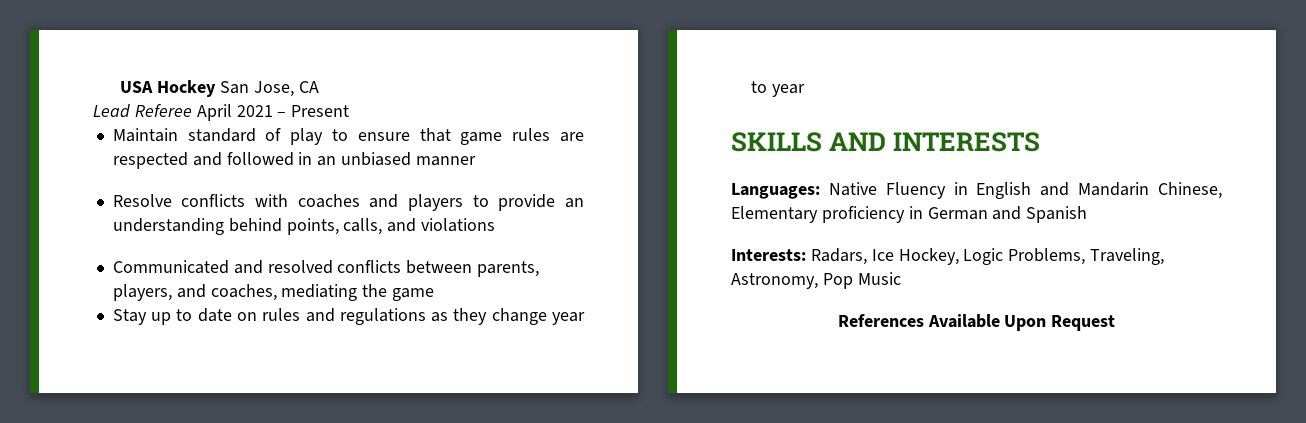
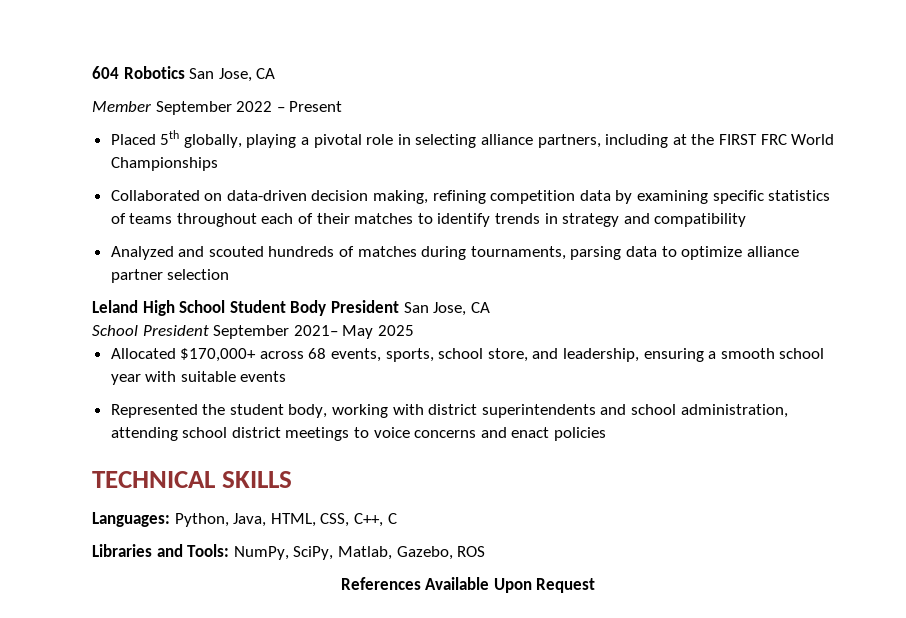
- USA Hockey San Jose, CA
- Lead Referee April 2021 – Present
- Maintain standard of play to ensure that game rules are respected and followed in an unbiased manner
- Resolve conflicts with coaches and players to provide an understanding behind points, calls, and violations
- Communicated and resolved conflicts between parents, players, and coaches, mediating the game
- Stay up to date on rules and regulations as they change year to year
- SKILLS AND INTERESTS
+ 604 Robotics San Jose, CA
+ Member September 2022 – Present
+ Placed 5th globally, playing a pivotal role in selecting alliance partners, including at the FIRST FRC World Championships
+ Collaborated on data-driven decision making, refining competition data by examining specific statistics of teams throughout each of their matches to identify trends in strategy and compatibility
+ Analyzed and scouted hundreds of matches during tournaments, parsing data to optimize alliance partner selection
+ Leland High School Student Body President San Jose, CA
+ School President September 2021– May 2025
+ Allocated $170,000+ across 68 events, sports, school store, and leadership, ensuring a smooth school year with suitable events
+ Represented the student body, working with district superintendents and school administration, attending school district meetings to voice concerns and enact policies
+ TECHNICAL SKILLS
- Languages: Native Fluency in English and Mandarin Chinese, Elementary proficiency in German and Spanish
- Interests: Radars, Ice Hockey, Logic Problems, Traveling, Astronomy, Pop Music
+ Languages: Python, Java, HTML, CSS, C++, C
+ Libraries and Tools: NumPy, SciPy, Matlab, Gazebo, ROS

